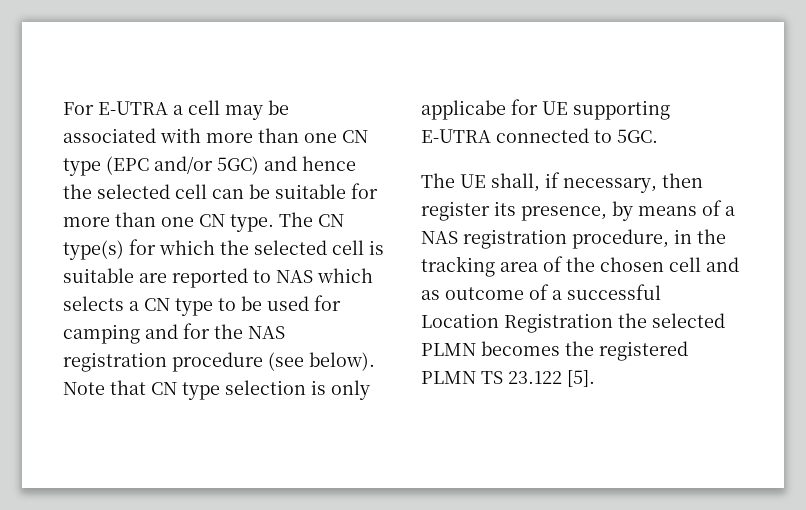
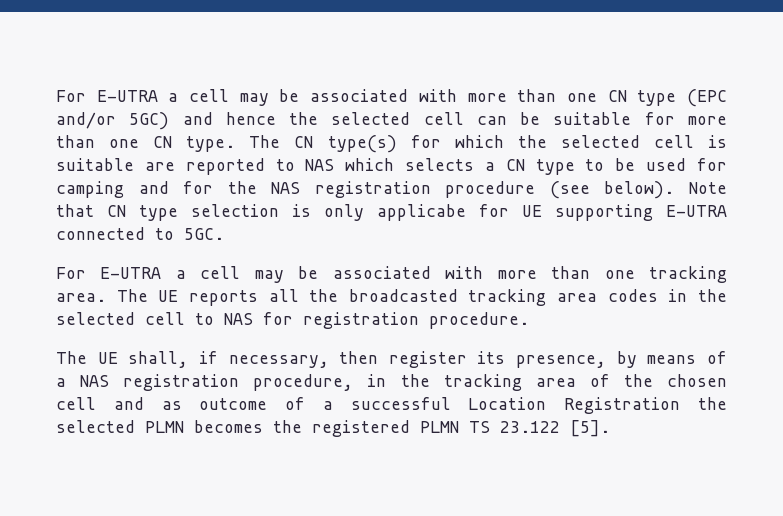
+ For E-UTRA a cell may be associated with more than one tracking area. The UE reports all the broadcasted tracking area codes in the selected cell to NAS for registration procedure.

